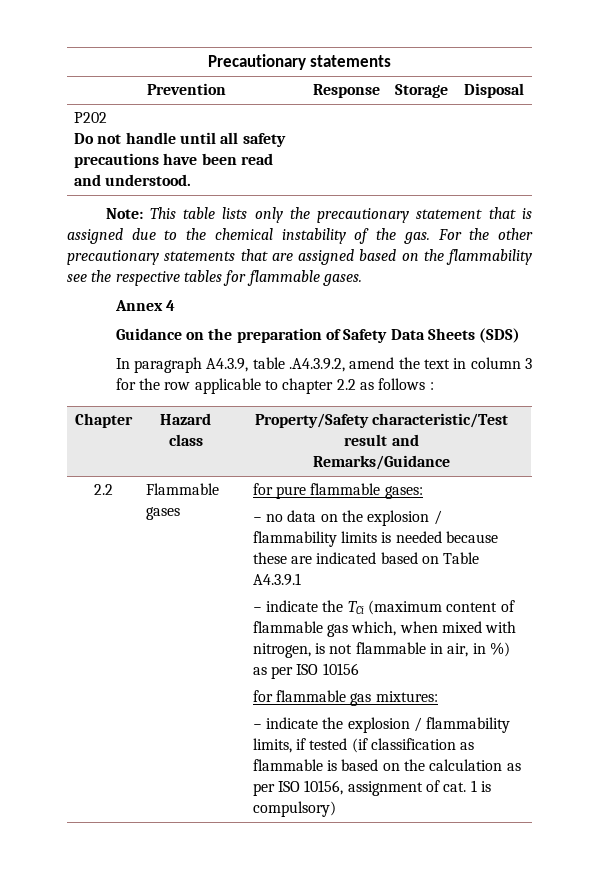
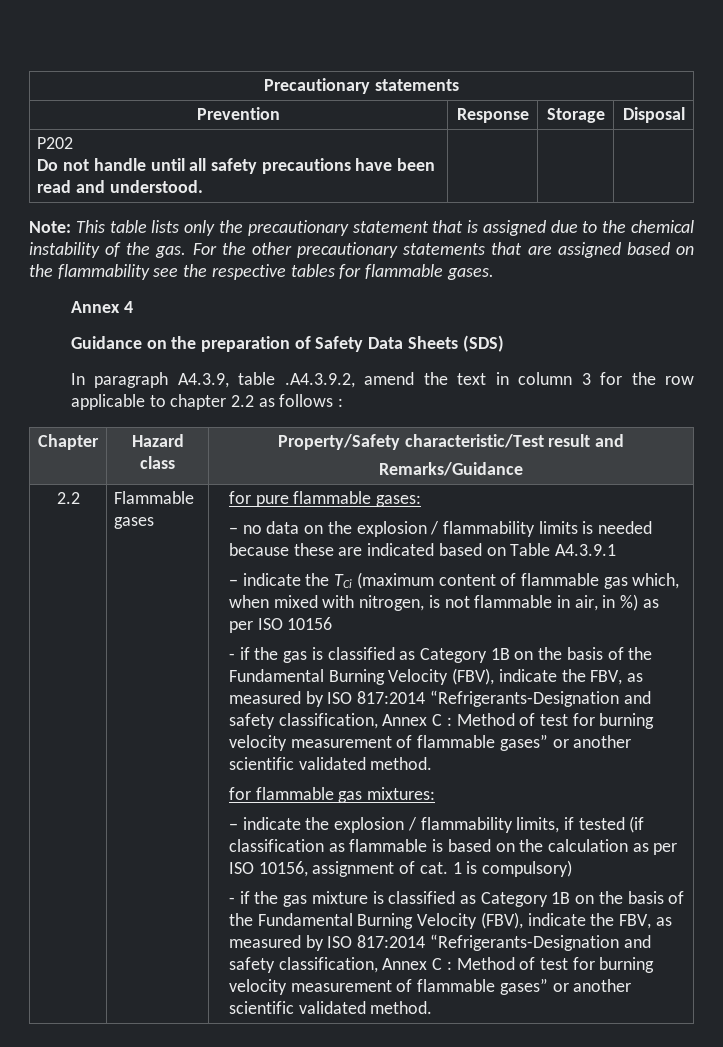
+ - if the gas is classified as Category 1B on the basis of the Fundamental Burning Velocity (FBV), indicate the FBV, as measured by ISO 817:2014 “Refrigerants-Designation and safety classification, Annex C : Method of test for burning velocity measurement of flammable gases” or another scientific validated method.
+ - if the gas mixture is classified as Category 1B on the basis of the Fundamental Burning Velocity (FBV), indicate the FBV, as measured by ISO 817:2014 “Refrigerants-Designation and safety classification, Annex C : Method of test for burning velocity measurement of flammable gases” or another scientific validated method.

